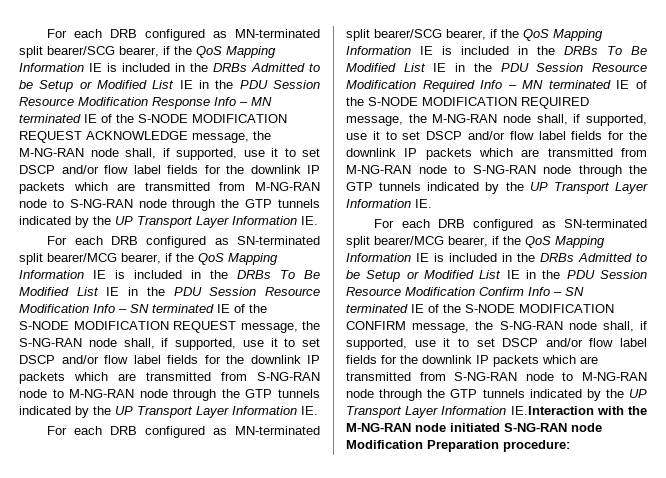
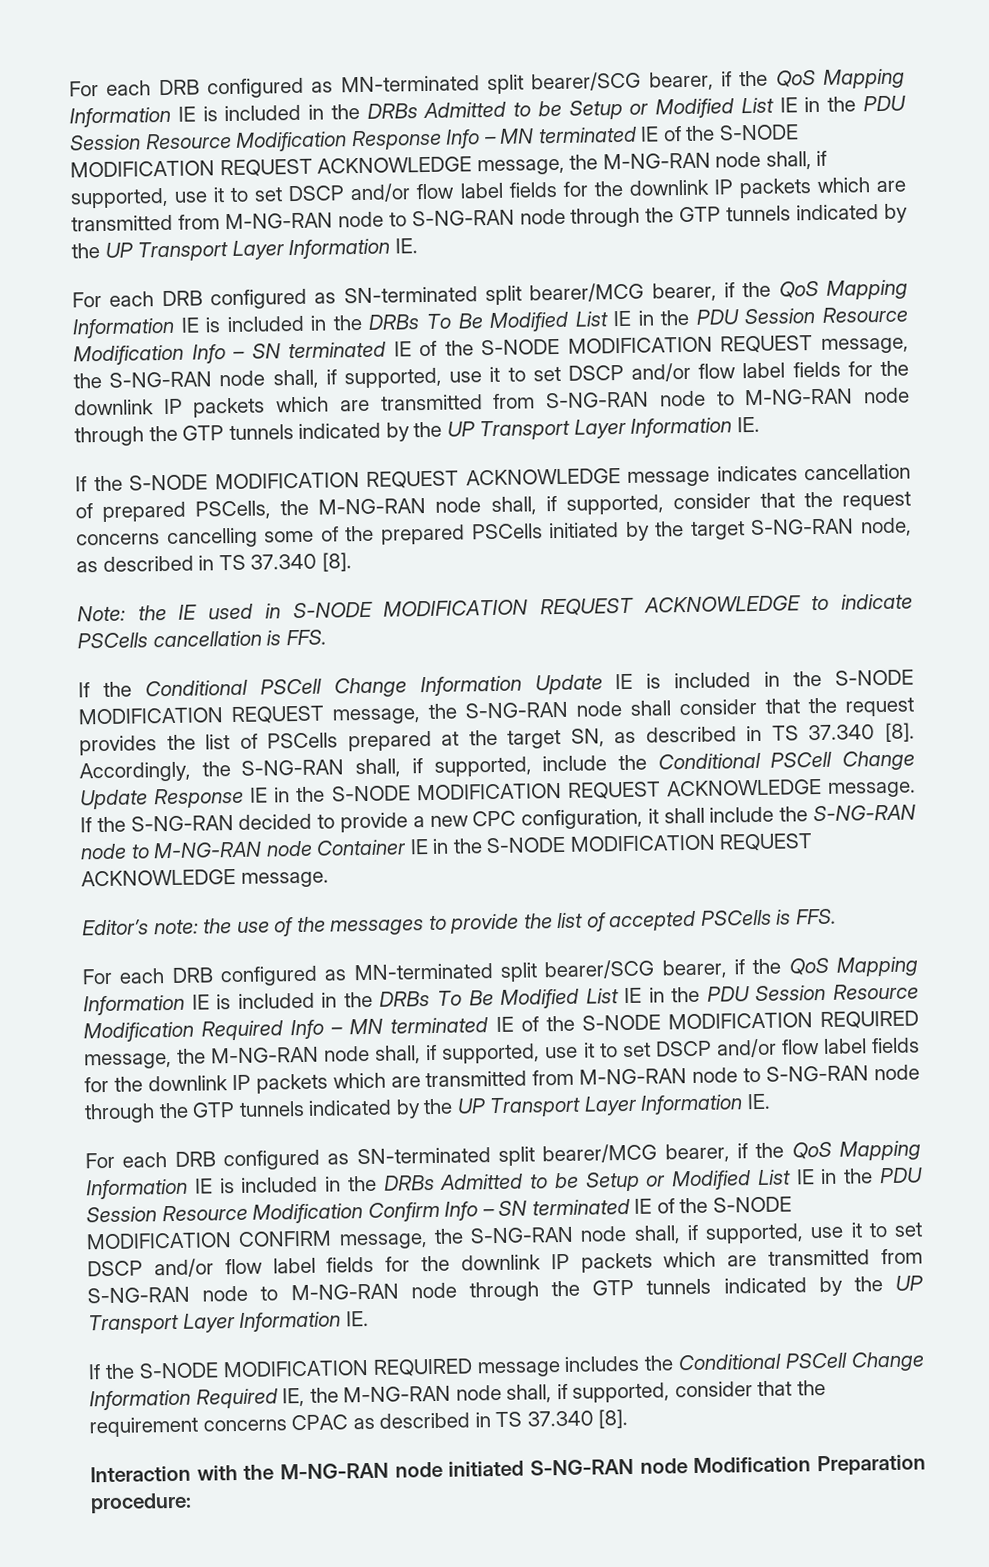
+ If the S-NODE MODIFICATION REQUEST ACKNOWLEDGE message indicates cancellation of prepared PSCells, the M-NG-RAN node shall, if supported, consider that the request concerns cancelling some of the prepared PSCells initiated by the target S-NG-RAN node, as described in TS 37.340 [8].
+ Note: the IE used in S-NODE MODIFICATION REQUEST ACKNOWLEDGE to indicate PSCells cancellation is FFS.
+ If the Conditional PSCell Change Information Update IE is included in the S-NODE MODIFICATION REQUEST message, the S-NG-RAN node shall consider that the request provides the list of PSCells prepared at the target SN, as described in TS 37.340 [8]. Accordingly, the S-NG-RAN shall, if supported, include the Conditional PSCell Change Update Response IE in the S-NODE MODIFICATION REQUEST ACKNOWLEDGE message. If the S-NG-RAN decided to provide a new CPC configuration, it shall include the S-NG-RAN node to M-NG-RAN node Container IE in the S-NODE MODIFICATION REQUEST ACKNOWLEDGE message.
+ Editor’s note: the use of the messages to provide the list of accepted PSCells is FFS.
- For each DRB configured as SN-terminated split bearer/MCG bearer, if the QoS Mapping Information IE is included in the DRBs Admitted to be Setup or Modified List IE in the PDU Session Resource Modification Confirm Info – SN terminated IE of the S-NODE MODIFICATION CONFIRM message, the S-NG-RAN node shall, if supported, use it to set DSCP and/or flow label fields for the downlink IP packets which are transmitted from S-NG-RAN node to M-NG-RAN node through the GTP tunnels indicated by the UP Transport Layer Information IE.Interaction with the M-NG-RAN node initiated S-NG-RAN node Modification Preparation procedure:
+ For each DRB configured as SN-terminated split bearer/MCG bearer, if the QoS Mapping Information IE is included in the DRBs Admitted to be Setup or Modified List IE in the PDU Session Resource Modification Confirm Info – SN terminated IE of the S-NODE MODIFICATION CONFIRM message, the S-NG-RAN node shall, if supported, use it to set DSCP and/or flow label fields for the downlink IP packets which are transmitted from S-NG-RAN node to M-NG-RAN node through the GTP tunnels indicated by the UP Transport Layer Information IE.
+ If the S-NODE MODIFICATION REQUIRED message includes the Conditional PSCell Change Information Required IE, the M-NG-RAN node shall, if supported, consider that the requirement concerns CPAC as described in TS 37.340 [8].
+ Interaction with the M-NG-RAN node initiated S-NG-RAN node Modification Preparation procedure:

